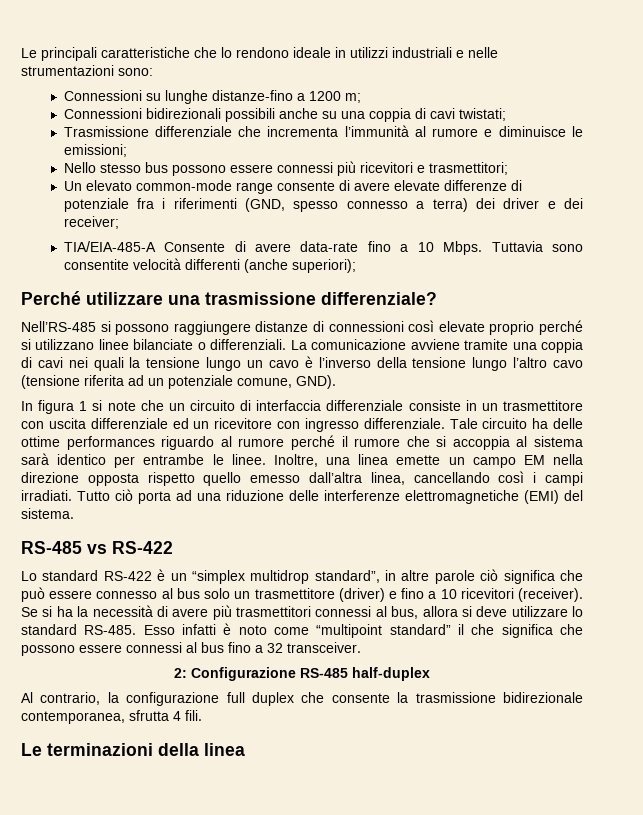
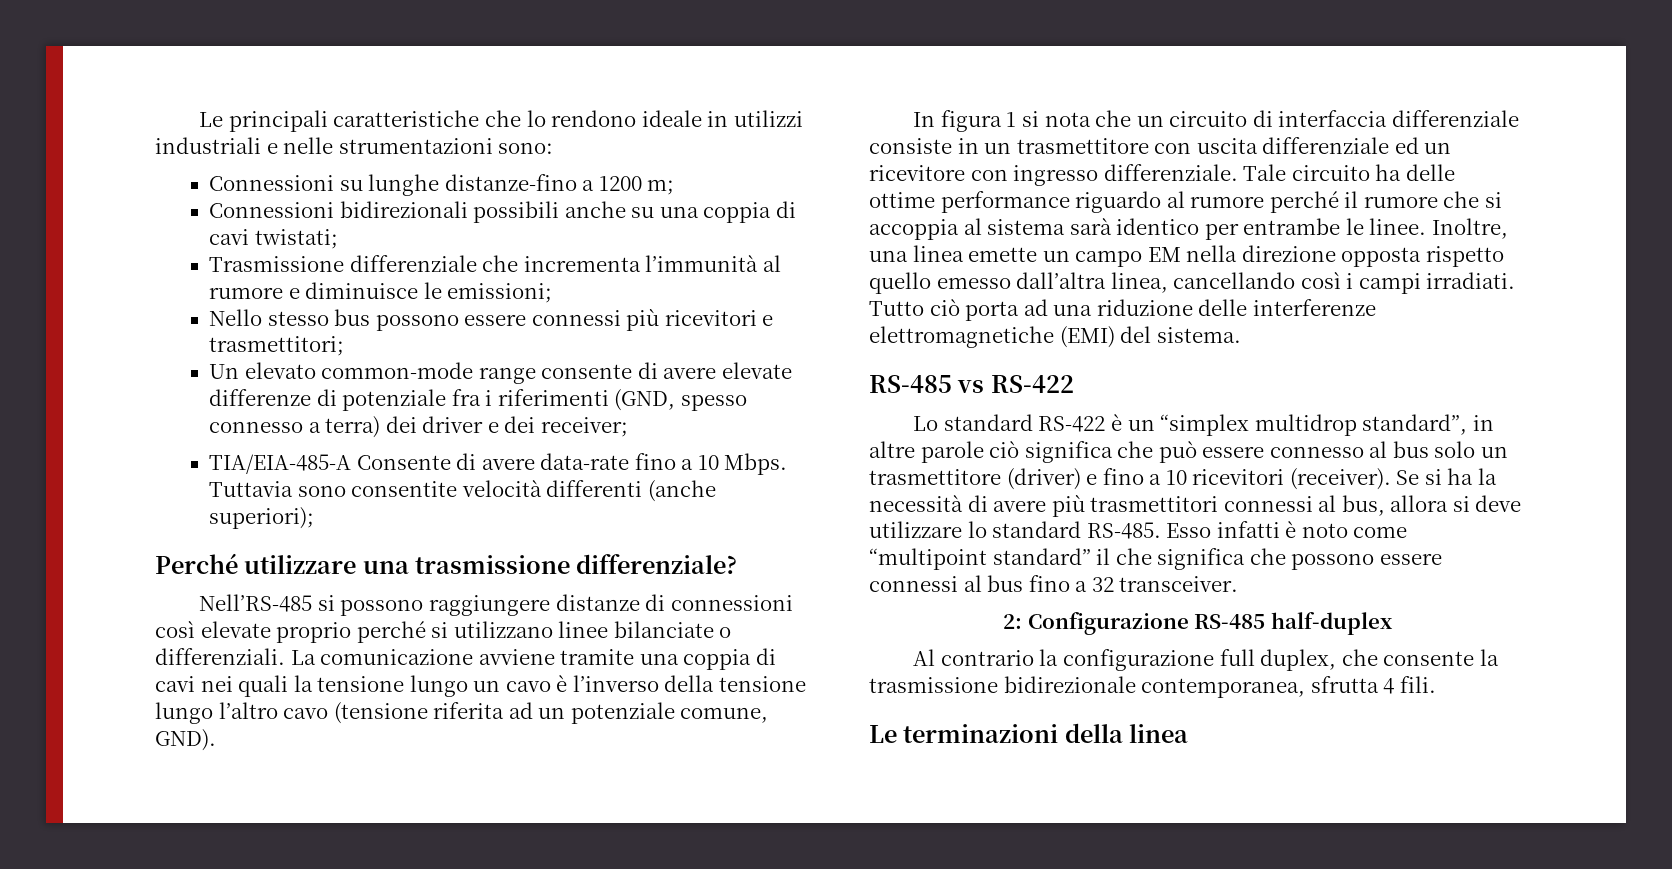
- In figura 1 si note che un circuito di interfaccia differenziale consiste in un trasmettitore con uscita differenziale ed un ricevitore con ingresso differenziale.
+ In figura 1 si nota che un circuito di interfaccia differenziale consiste in un trasmettitore con uscita differenziale ed un ricevitore con ingresso differenziale.
- Tale circuito ha delle ottime performances riguardo al rumore perché il rumore che si accoppia al sistema sarà identico per entrambe le linee.
+ Tale circuito ha delle ottime performance riguardo al rumore perché il rumore che si accoppia al sistema sarà identico per entrambe le linee.
- Al contrario, la configurazione full duplex che consente la trasmissione bidirezionale contemporanea, sfrutta 4 fili.
+ Al contrario la configurazione full duplex, che consente la trasmissione bidirezionale contemporanea, sfrutta 4 fili.

